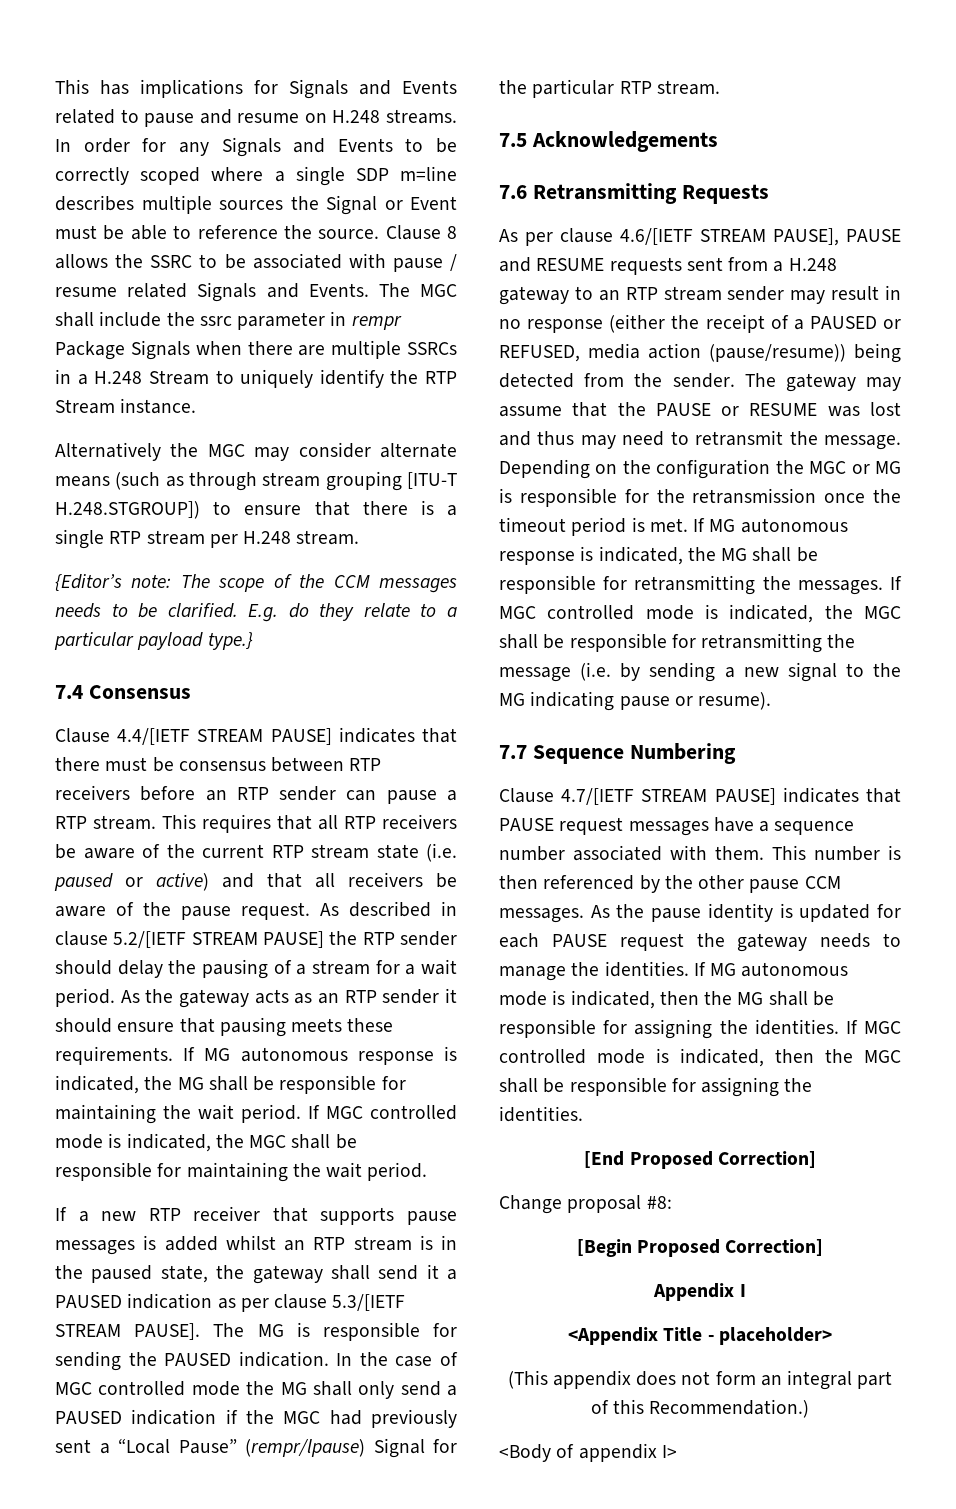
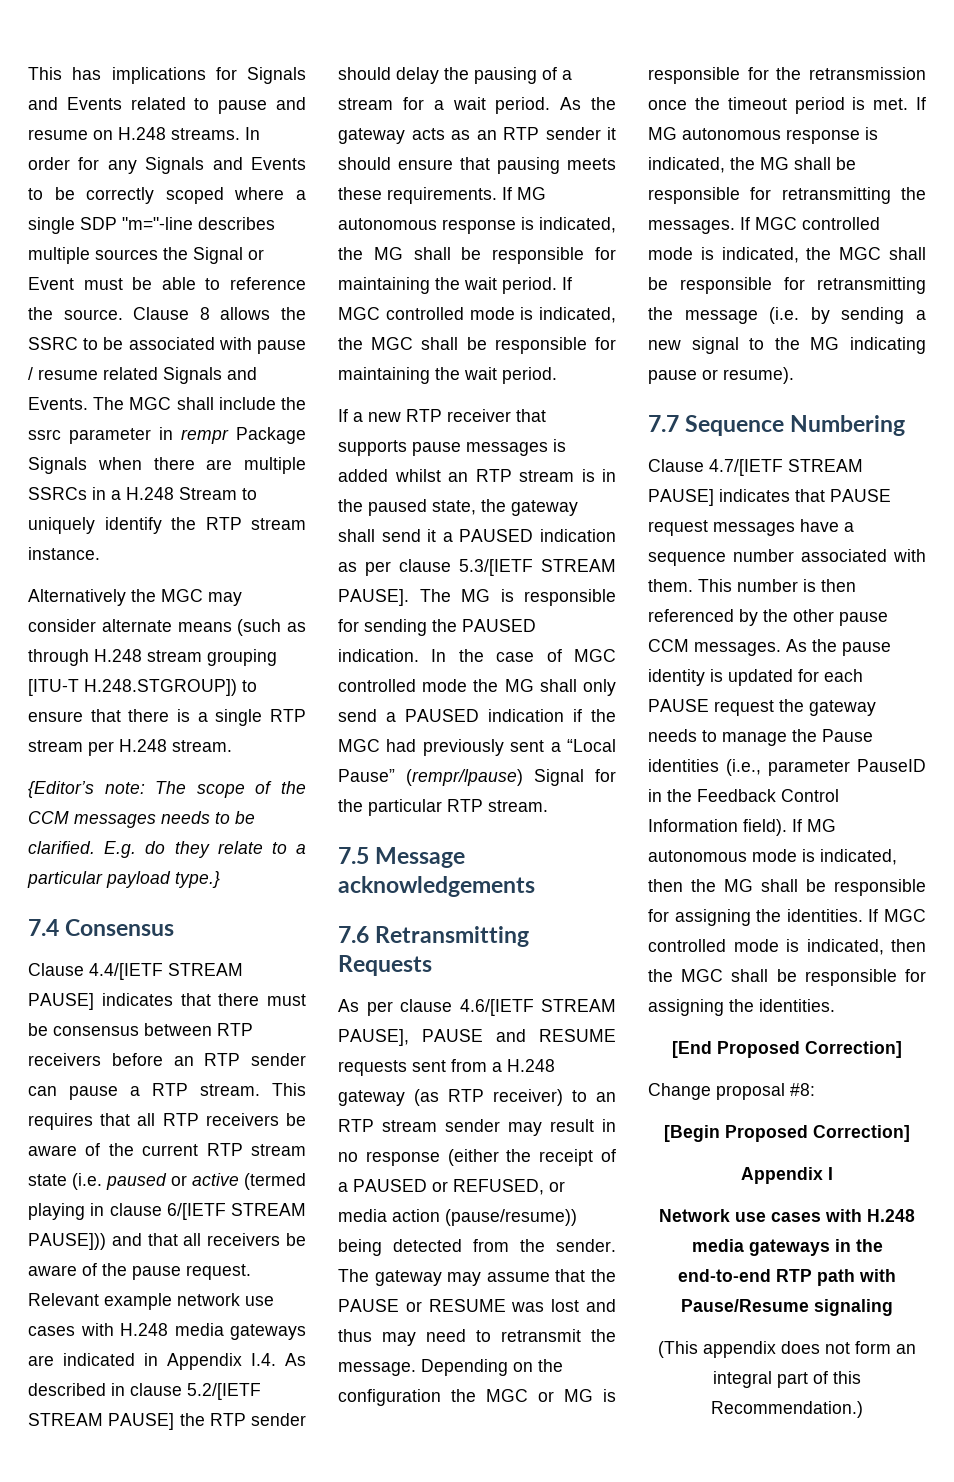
- In order for any Signals and Events to be correctly scoped where a single SDP m=line describes multiple sources the Signal or Event must be able to reference the source.
+ In order for any Signals and Events to be correctly scoped where a single SDP "m="-line describes multiple sources the Signal or Event must be able to reference the source.
- The MGC shall include the ssrc parameter in rempr Package Signals when there are multiple SSRCs in a H.248 Stream to uniquely identify the RTP Stream instance.
+ The MGC shall include the ssrc parameter in rempr Package Signals when there are multiple SSRCs in a H.248 Stream to uniquely identify the RTP stream instance.
- Alternatively the MGC may consider alternate means (such as through stream grouping [ITU-T H.248.STGROUP]) to ensure that there is a single RTP stream per H.248 stream.
+ Alternatively the MGC may consider alternate means (such as through H.248 stream grouping [ITU-T H.248.STGROUP]) to ensure that there is a single RTP stream per H.248 stream.
- This requires that all RTP receivers be aware of the current RTP stream state (i.e. paused or active) and that all receivers be aware of the pause request.
+ This requires that all RTP receivers be aware of the current RTP stream state (i.e. paused or active (termed playing in clause 6/[IETF STREAM PAUSE])) and that all receivers be aware of the pause request.
- As described in clause 5.2/[IETF STREAM PAUSE] the RTP sender should delay the pausing of a stream for a wait period.
+ Relevant example network use cases with H.248 media gateways are indicated in Appendix I.4. As described in clause 5.2/[IETF STREAM PAUSE] the RTP sender should delay the pausing of a stream for a wait period.
- 7.5 Acknowledgements
+ 7.5 Message acknowledgements
- As per clause 4.6/[IETF STREAM PAUSE], PAUSE and RESUME requests sent from a H.248 gateway to an RTP stream sender may result in no response (either the receipt of a PAUSED or REFUSED, media action (pause/resume)) being detected from the sender.
+ As per clause 4.6/[IETF STREAM PAUSE], PAUSE and RESUME requests sent from a H.248 gateway (as RTP receiver) to an RTP stream sender may result in no response (either the receipt of a PAUSED or REFUSED, or media action (pause/resume)) being detected from the sender.
- As the pause identity is updated for each PAUSE request the gateway needs to manage the identities.
+ As the pause identity is updated for each PAUSE request the gateway needs to manage the Pause identities (i.e., parameter PauseID in the Feedback Control Information field).
- <Appendix Title - placeholder>
+ Network use cases with H.248 media gateways in the end-to-end RTP path with Pause/Resume signaling
- <Body of appendix I>

